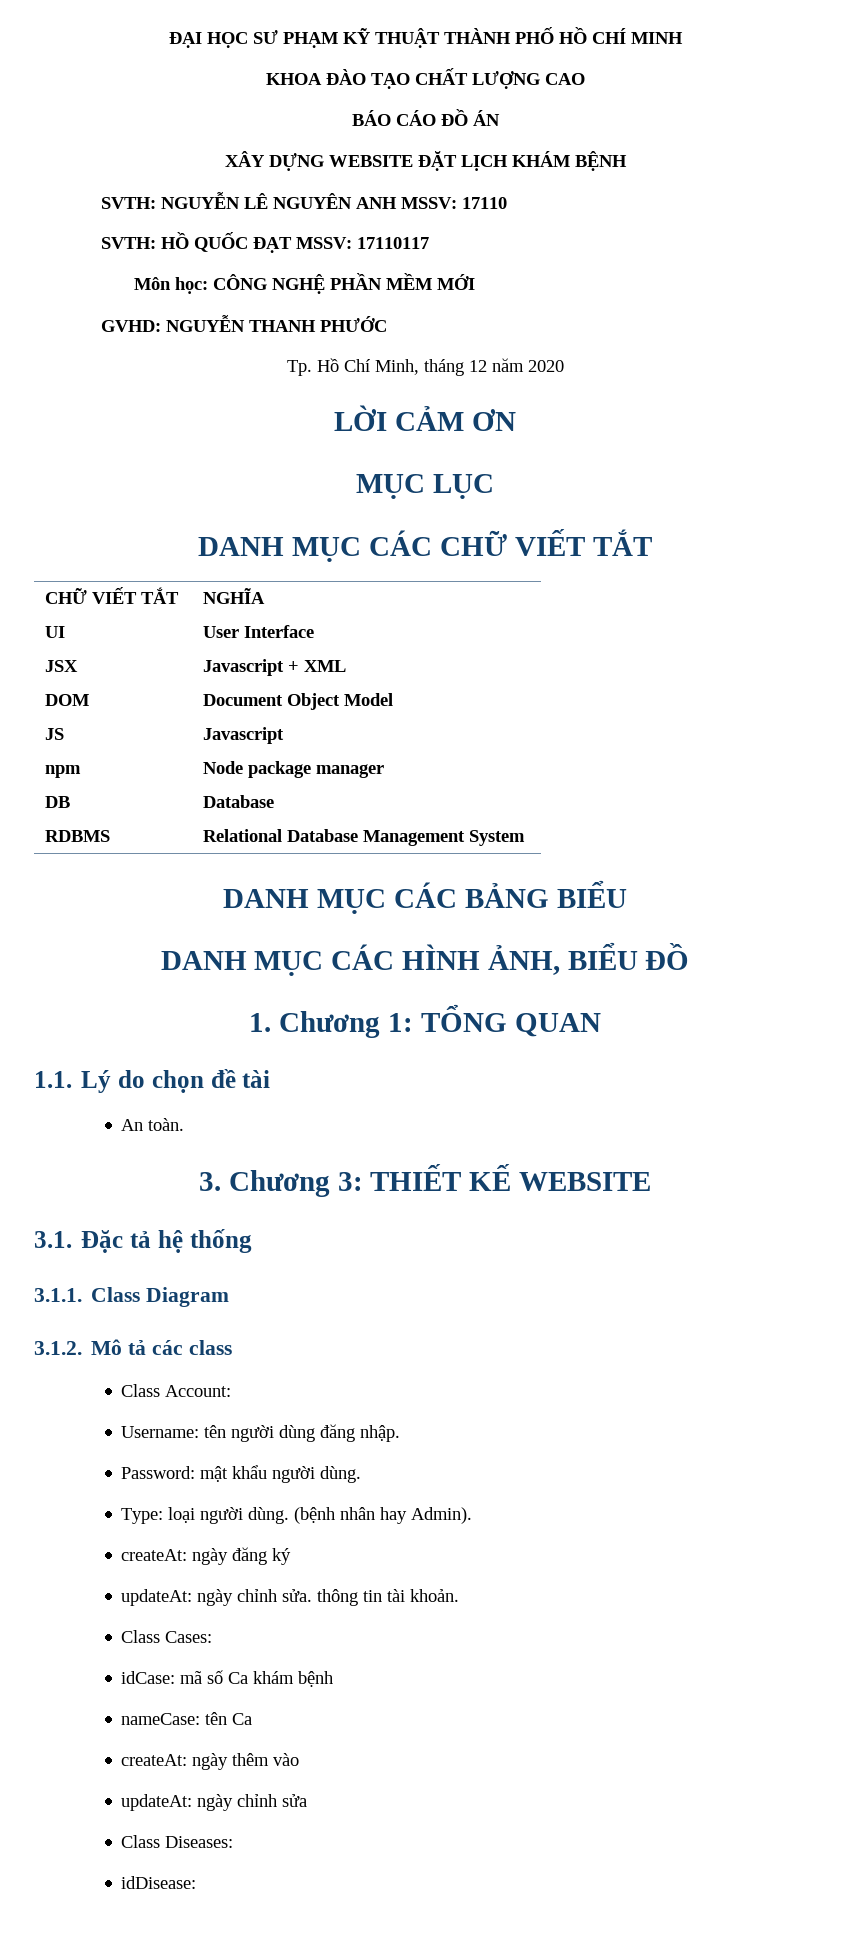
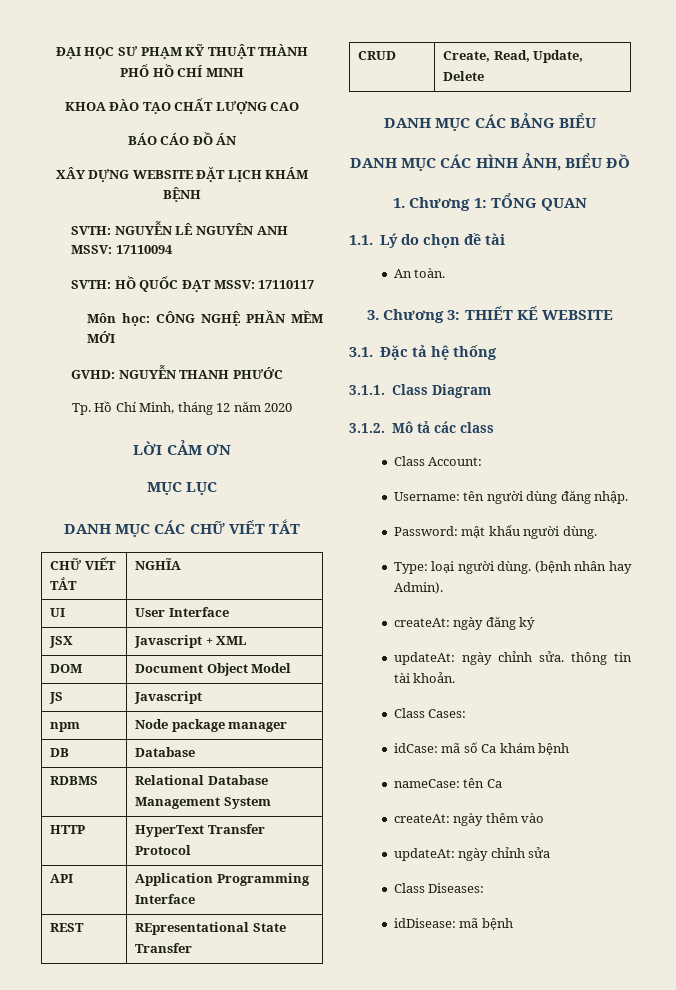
- SVTH: NGUYỄN LÊ NGUYÊN ANH MSSV: 17110
+ SVTH: NGUYỄN LÊ NGUYÊN ANH MSSV: 17110094
+ HTTP | HyperText Transfer Protocol
+ API | Application Programming Interface
+ REST | REpresentational State Transfer
+ CRUD | Create, Read, Update, Delete
- idDisease:
+ idDisease: mã bệnh

